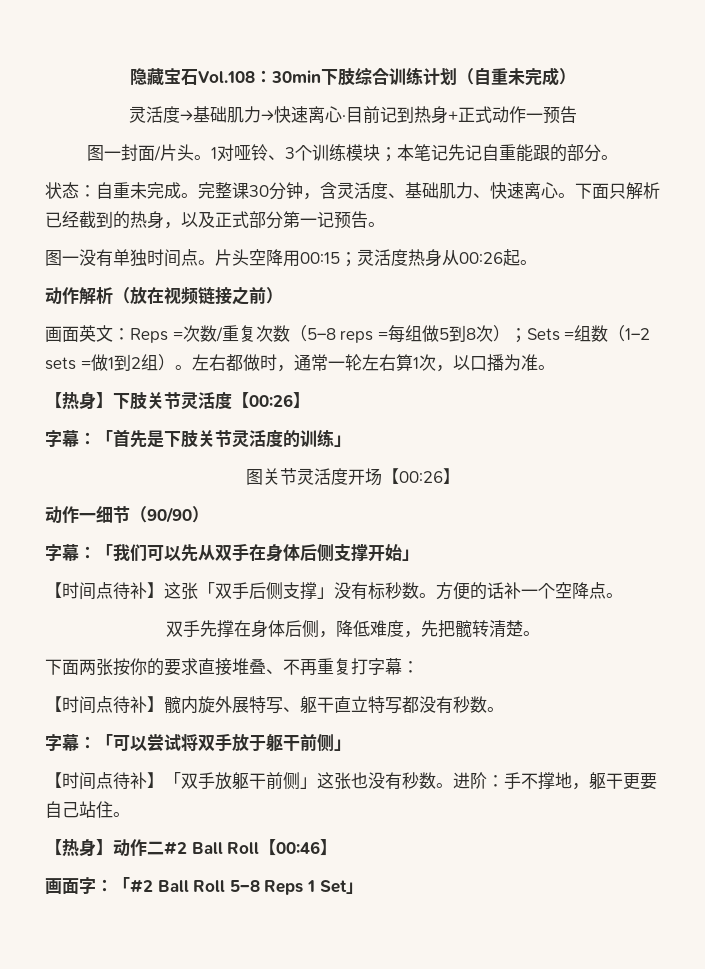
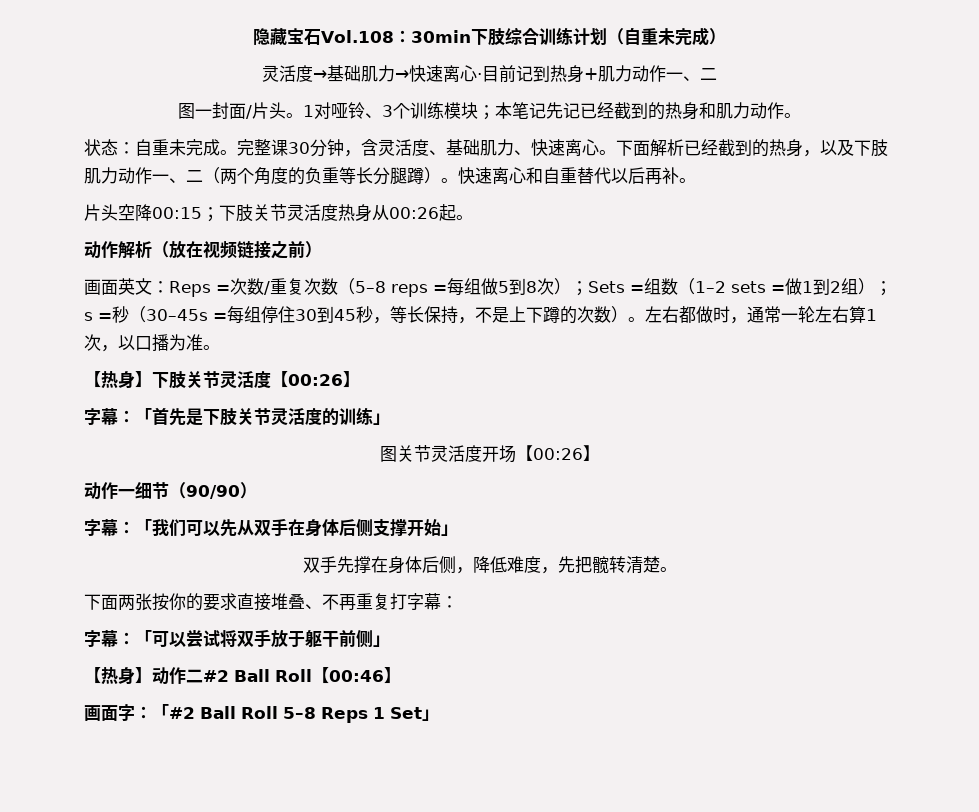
- 灵活度→基础肌力→快速离心·目前记到热身+正式动作一预告
+ 灵活度→基础肌力→快速离心·目前记到热身+肌力动作一、二
- 1对哑铃、3个训练模块；本笔记先记自重能跟的部分。
+ 1对哑铃、3个训练模块；本笔记先记已经截到的热身和肌力动作。
- 下面只解析已经截到的热身，以及正式部分第一记预告。
- 图一没有单独时间点。片头空降用00:15；灵活度热身从00:26起。
+ 下面解析已经截到的热身，以及下肢肌力动作一、二（两个角度的负重等长分腿蹲）。快速离心和自重替代以后再补。
+ 片头空降00:15；下肢关节灵活度热身从00:26起。
- 画面英文：Reps =次数/重复次数（5–8 reps =每组做5到8次）；Sets =组数（1–2 sets =做1到2组）。
+ 画面英文：Reps =次数/重复次数（5–8 reps =每组做5到8次）；Sets =组数（1–2 sets =做1到2组）；s =秒（30–45s =每组停住30到45秒，等长保持，不是上下蹲的次数）。
- 【时间点待补】这张「双手后侧支撑」没有标秒数。方便的话补一个空降点。
- 【时间点待补】髋内旋外展特写、躯干直立特写都没有秒数。
- 【时间点待补】「双手放躯干前侧」这张也没有秒数。进阶：手不撑地，躯干更要自己站住。

